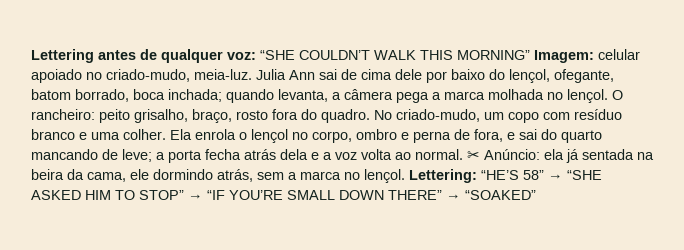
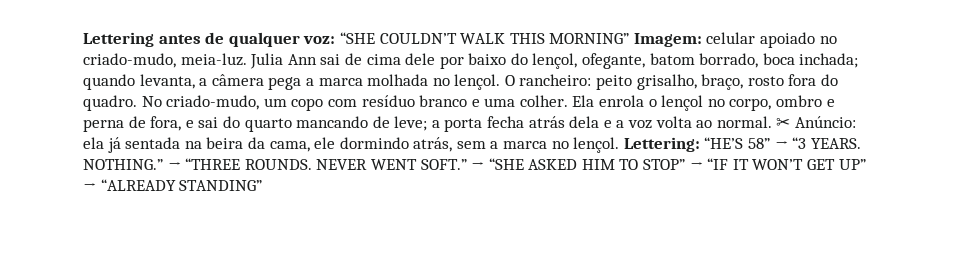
- Lettering: “HE’S 58” → “SHE ASKED HIM TO STOP” → “IF YOU’RE SMALL DOWN THERE” → “SOAKED”
+ Lettering: “HE’S 58” → “3 YEARS. NOTHING.” → “THREE ROUNDS. NEVER WENT SOFT.” → “SHE ASKED HIM TO STOP” → “IF IT WON’T GET UP” → “ALREADY STANDING”

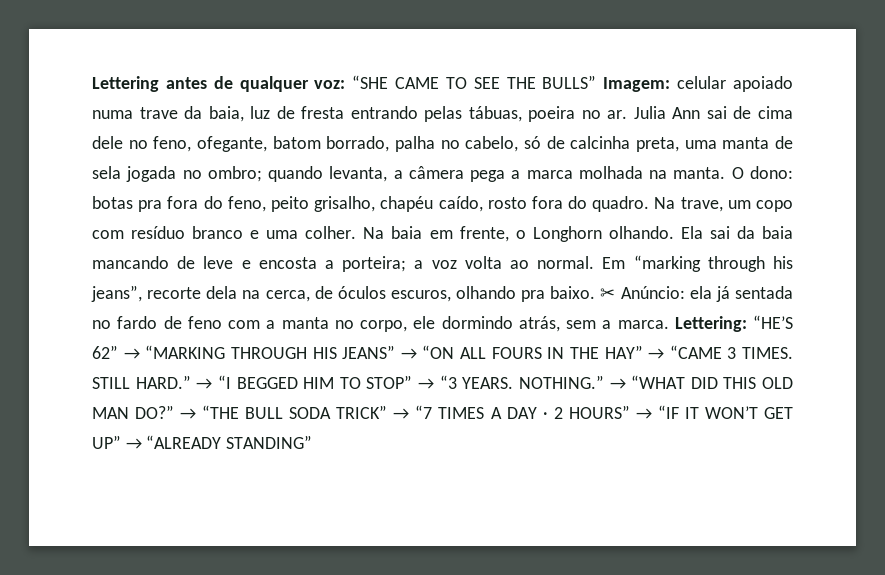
- Lettering antes de qualquer voz: “SHE COULDN’T WALK THIS MORNING” Imagem: celular apoiado no criado-mudo, meia-luz.
+ Lettering antes de qualquer voz: “SHE CAME TO SEE THE BULLS” Imagem: celular apoiado numa trave da baia, luz de fresta entrando pelas tábuas, poeira no ar.
- Julia Ann sai de cima dele por baixo do lençol, ofegante, batom borrado, boca inchada; quando levanta, a câmera pega a marca molhada no lençol. O rancheiro: peito grisalho, braço, rosto fora do quadro.
+ Julia Ann sai de cima dele no feno, ofegante, batom borrado, palha no cabelo, só de calcinha preta, uma manta de sela jogada no ombro; quando levanta, a câmera pega a marca molhada na manta. O dono: botas pra fora do feno, peito grisalho, chapéu caído, rosto fora do quadro.
- No criado-mudo, um copo com resíduo branco e uma colher.
+ Na trave, um copo com resíduo branco e uma colher.
- Ela enrola o lençol no corpo, ombro e perna de fora, e sai do quarto mancando de leve; a porta fecha atrás dela e a voz volta ao normal.
+ Na baia em frente, o Longhorn olhando. Ela sai da baia mancando de leve e encosta a porteira; a voz volta ao normal.
+ Em “marking through his jeans”, recorte dela na cerca, de óculos escuros, olhando pra baixo.
- ✂ Anúncio: ela já sentada na beira da cama, ele dormindo atrás, sem a marca no lençol. Lettering: “HE’S 58” → “3 YEARS.
+ ✂ Anúncio: ela já sentada no fardo de feno com a manta no corpo, ele dormindo atrás, sem a marca. Lettering: “HE’S 62” → “MARKING THROUGH HIS JEANS” → “ON ALL FOURS IN THE HAY” → “CAME 3 TIMES. STILL HARD.” → “I BEGGED HIM TO STOP” → “3 YEARS.
- → “THREE ROUNDS. NEVER WENT SOFT.” → “SHE ASKED HIM TO STOP” → “IF IT WON’T GET UP” → “ALREADY STANDING”
+ → “WHAT DID THIS OLD MAN DO?” → “THE BULL SODA TRICK” → “7 TIMES A DAY · 2 HOURS” → “IF IT WON’T GET UP” → “ALREADY STANDING”

